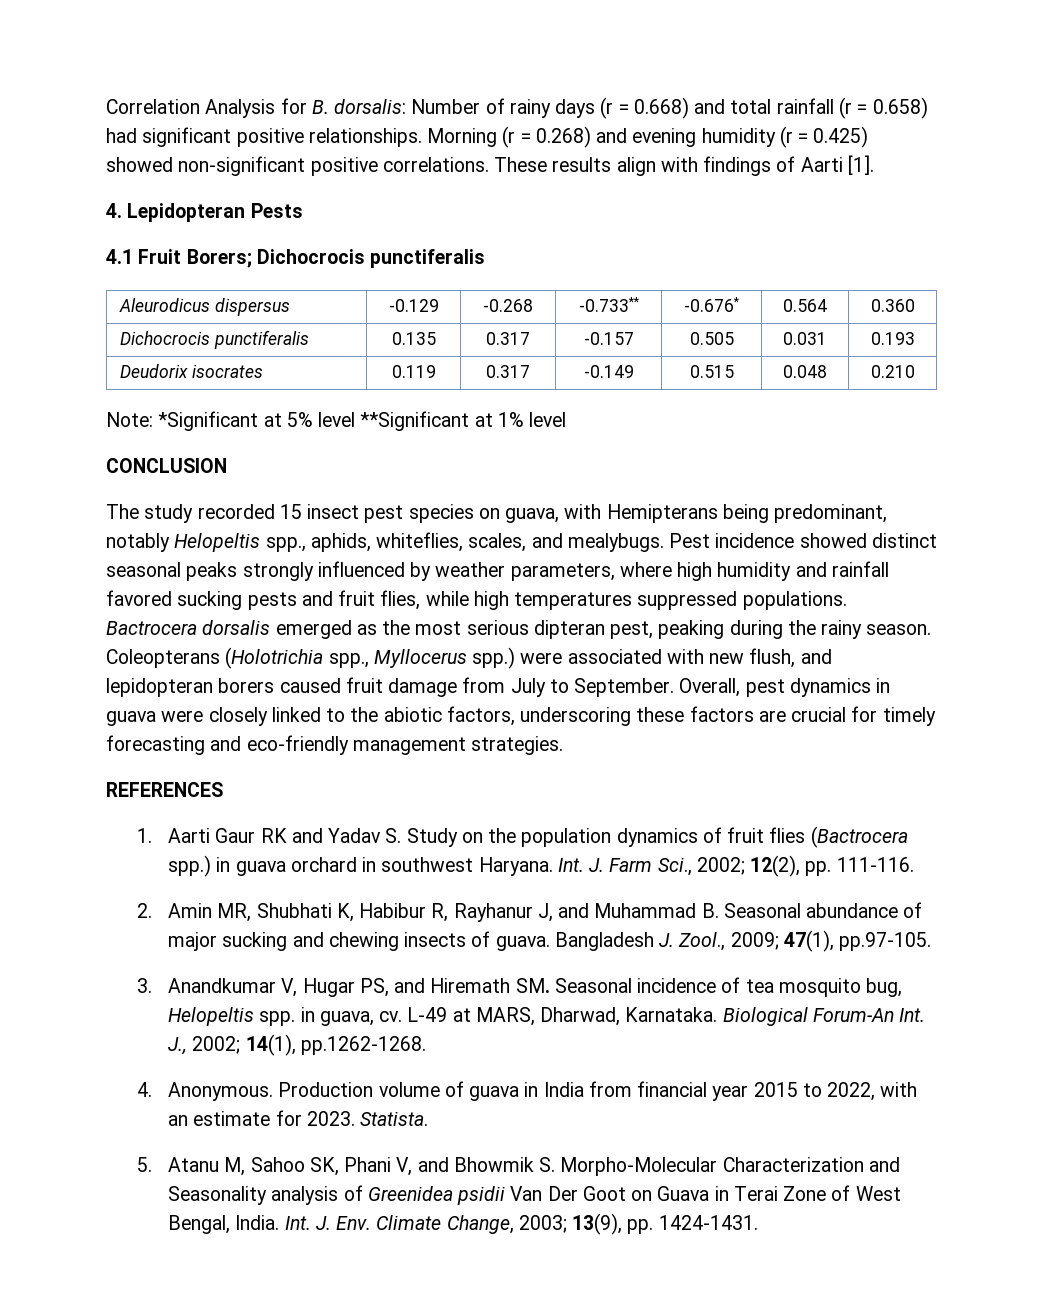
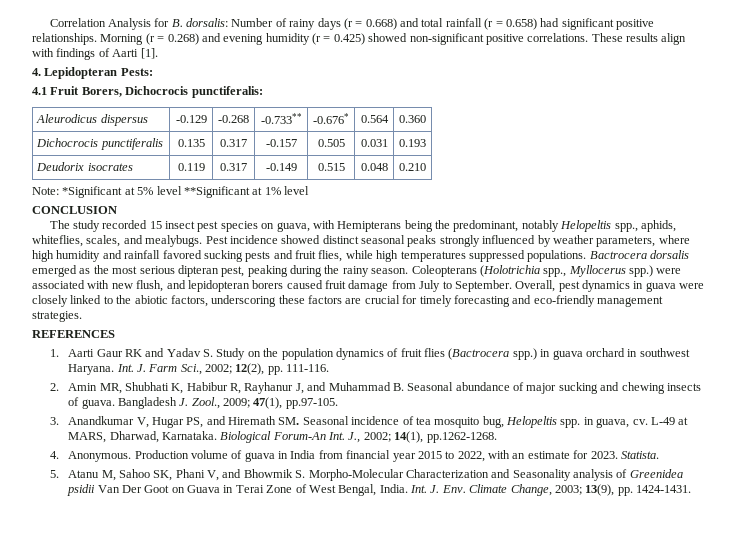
- 4. Lepidopteran Pests
+ 4. Lepidopteran Pests:
- 4.1 Fruit Borers; Dichocrocis punctiferalis
+ 4.1 Fruit Borers, Dichocrocis punctiferalis:
- The study recorded 15 insect pest species on guava, with Hemipterans being predominant, notably Helopeltis spp., aphids, whiteflies, scales, and mealybugs.
+ The study recorded 15 insect pest species on guava, with Hemipterans being the predominant, notably Helopeltis spp., aphids, whiteflies, scales, and mealybugs.

